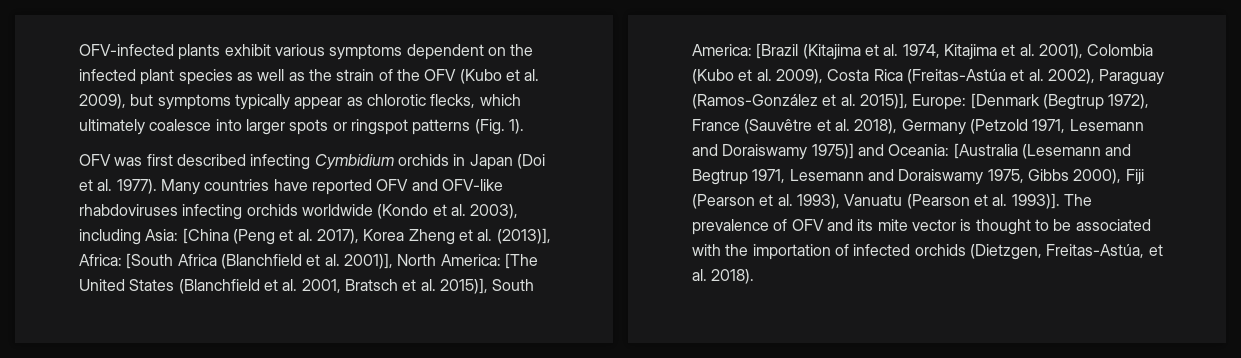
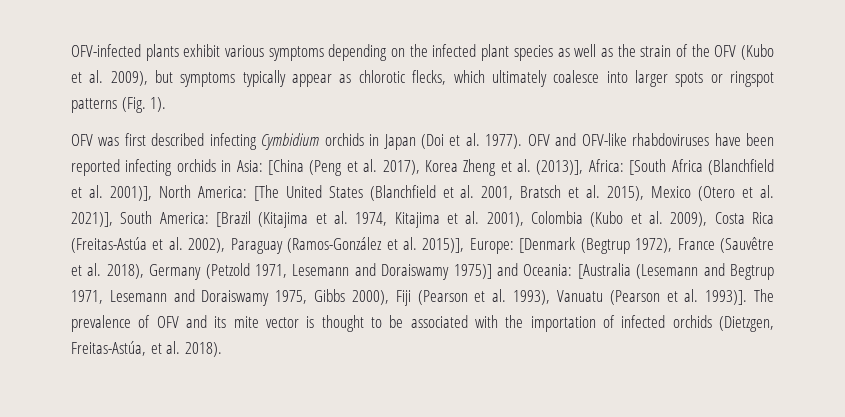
- OFV-infected plants exhibit various symptoms dependent on the infected plant species as well as the strain of the OFV (Kubo et al. 2009), but symptoms typically appear as chlorotic flecks, which ultimately coalesce into larger spots or ringspot patterns (Fig. 1).
+ OFV-infected plants exhibit various symptoms depending on the infected plant species as well as the strain of the OFV (Kubo et al. 2009), but symptoms typically appear as chlorotic flecks, which ultimately coalesce into larger spots or ringspot patterns (Fig. 1).
- Many countries have reported OFV and OFV-like rhabdoviruses infecting orchids worldwide (Kondo et al. 2003), including Asia:
+ OFV and OFV-like rhabdoviruses have been reported infecting orchids in Asia:
- [The United States (Blanchfield et al. 2001, Bratsch et al. 2015)], South America:
+ [The United States (Blanchfield et al. 2001, Bratsch et al. 2015), Mexico (Otero et al. 2021)], South America:

